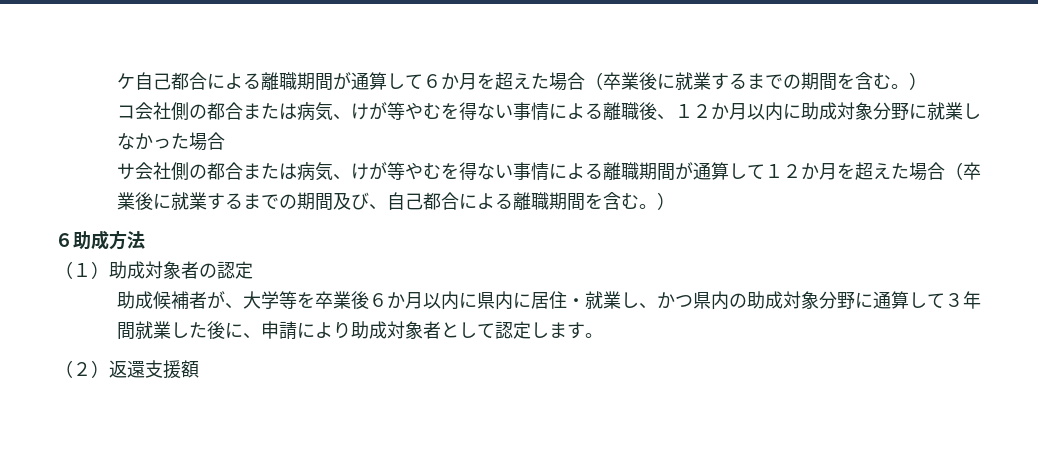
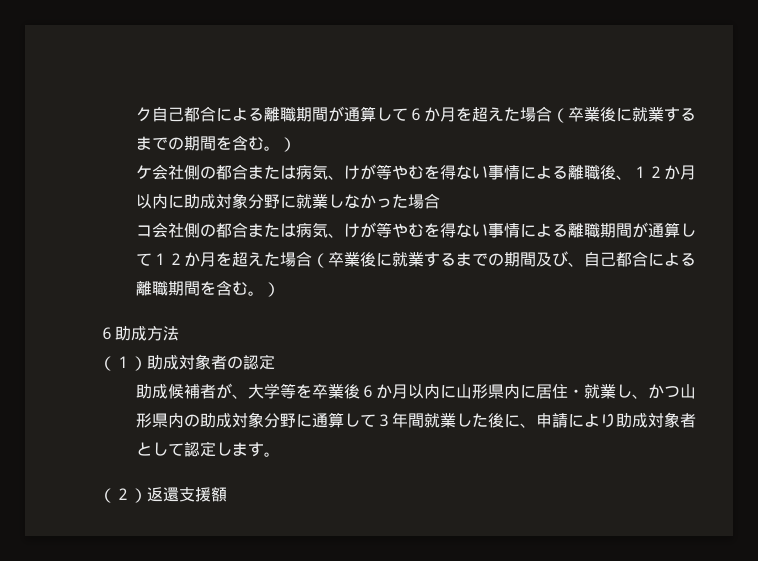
- ケ自己都合による離職期間が通算して６か月を超えた場合（卒業後に就業するまでの期間を含む。）
+ ク自己都合による離職期間が通算して６か月を超えた場合（卒業後に就業するまでの期間を含む。）
- コ会社側の都合または病気、けが等やむを得ない事情による離職後、１２か月以内に助成対象分野に就業しなかった場合
+ ケ会社側の都合または病気、けが等やむを得ない事情による離職後、１２か月以内に助成対象分野に就業しなかった場合
- サ会社側の都合または病気、けが等やむを得ない事情による離職期間が通算して１２か月を超えた場合（卒業後に就業するまでの期間及び、自己都合による離職期間を含む。）
+ コ会社側の都合または病気、けが等やむを得ない事情による離職期間が通算して１２か月を超えた場合（卒業後に就業するまでの期間及び、自己都合による離職期間を含む。）
- 助成候補者が、大学等を卒業後６か月以内に県内に居住・就業し、かつ県内の助成対象分野に通算して３年間就業した後に、申請により助成対象者として認定します。
+ 助成候補者が、大学等を卒業後６か月以内に山形県内に居住・就業し、かつ山形県内の助成対象分野に通算して３年間就業した後に、申請により助成対象者として認定します。

